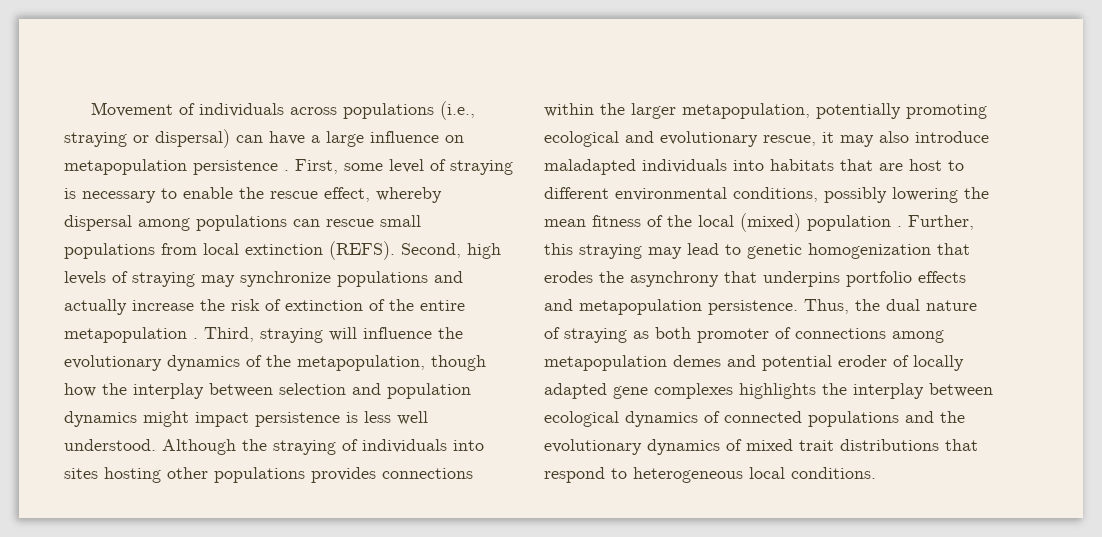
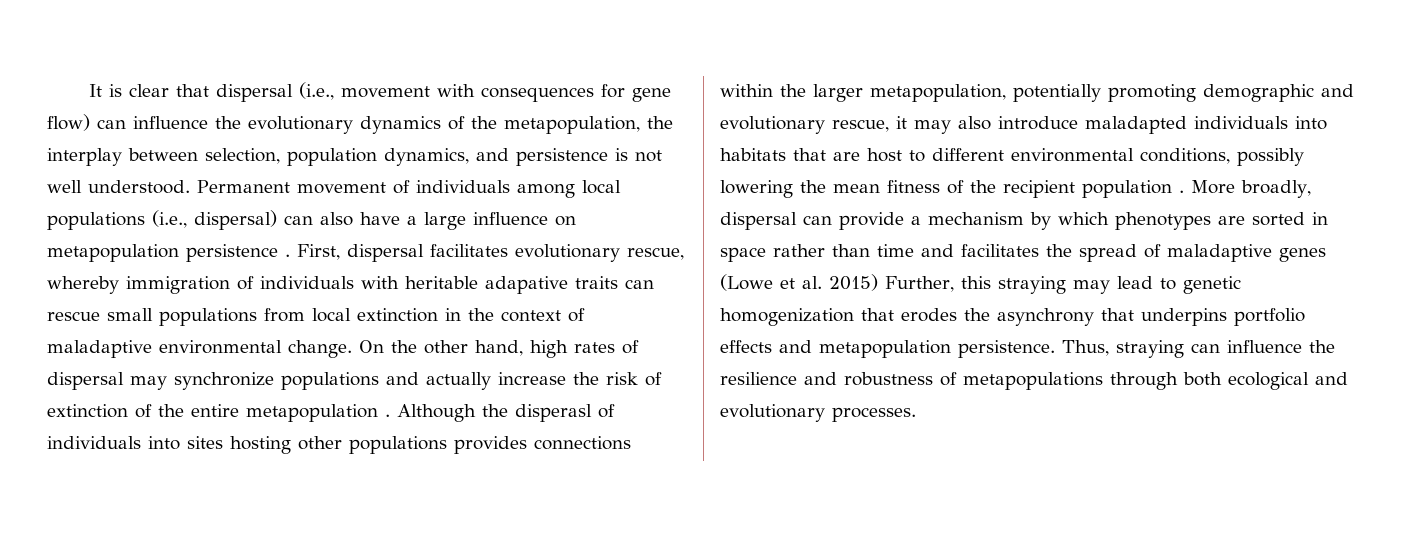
- Movement of individuals across populations (i.e., straying or dispersal) can have a large influence on metapopulation persistence .
+ It is clear that dispersal (i.e., movement with consequences for gene flow) can influence the evolutionary dynamics of the metapopulation, the interplay between selection, population dynamics, and persistence is not well understood. Permanent movement of individuals among local populations (i.e., dispersal) can also have a large influence on metapopulation persistence .
- First, some level of straying is necessary to enable the rescue effect, whereby dispersal among populations can rescue small populations from local extinction (REFS). Second, high levels of straying may synchronize populations and actually increase the risk of extinction of the entire metapopulation .
+ First, dispersal facilitates evolutionary rescue, whereby immigration of individuals with heritable adapative traits can rescue small populations from local extinction in the context of maladaptive environmental change. On the other hand, high rates of dispersal may synchronize populations and actually increase the risk of extinction of the entire metapopulation .
- Third, straying will influence the evolutionary dynamics of the metapopulation, though how the interplay between selection and population dynamics might impact persistence is less well understood.
- Although the straying of individuals into sites hosting other populations provides connections within the larger metapopulation, potentially promoting ecological and evolutionary rescue, it may also introduce maladapted individuals into habitats that are host to different environmental conditions, possibly lowering the mean fitness of the local (mixed) population . Further, this straying may lead to genetic homogenization that erodes the asynchrony that underpins portfolio effects and metapopulation persistence.
+ Although the disperasl of individuals into sites hosting other populations provides connections within the larger metapopulation, potentially promoting demographic and evolutionary rescue, it may also introduce maladapted individuals into habitats that are host to different environmental conditions, possibly lowering the mean fitness of the recipient population . More broadly, dispersal can provide a mechanism by which phenotypes are sorted in space rather than time and facilitates the spread of maladaptive genes (Lowe et al. 2015) Further, this straying may lead to genetic homogenization that erodes the asynchrony that underpins portfolio effects and metapopulation persistence.
- Thus, the dual nature of straying as both promoter of connections among metapopulation demes and potential eroder of locally adapted gene complexes highlights the interplay between ecological dynamics of connected populations and the evolutionary dynamics of mixed trait distributions that respond to heterogeneous local conditions.
+ Thus, straying can influence the resilience and robustness of metapopulations through both ecological and evolutionary processes.

